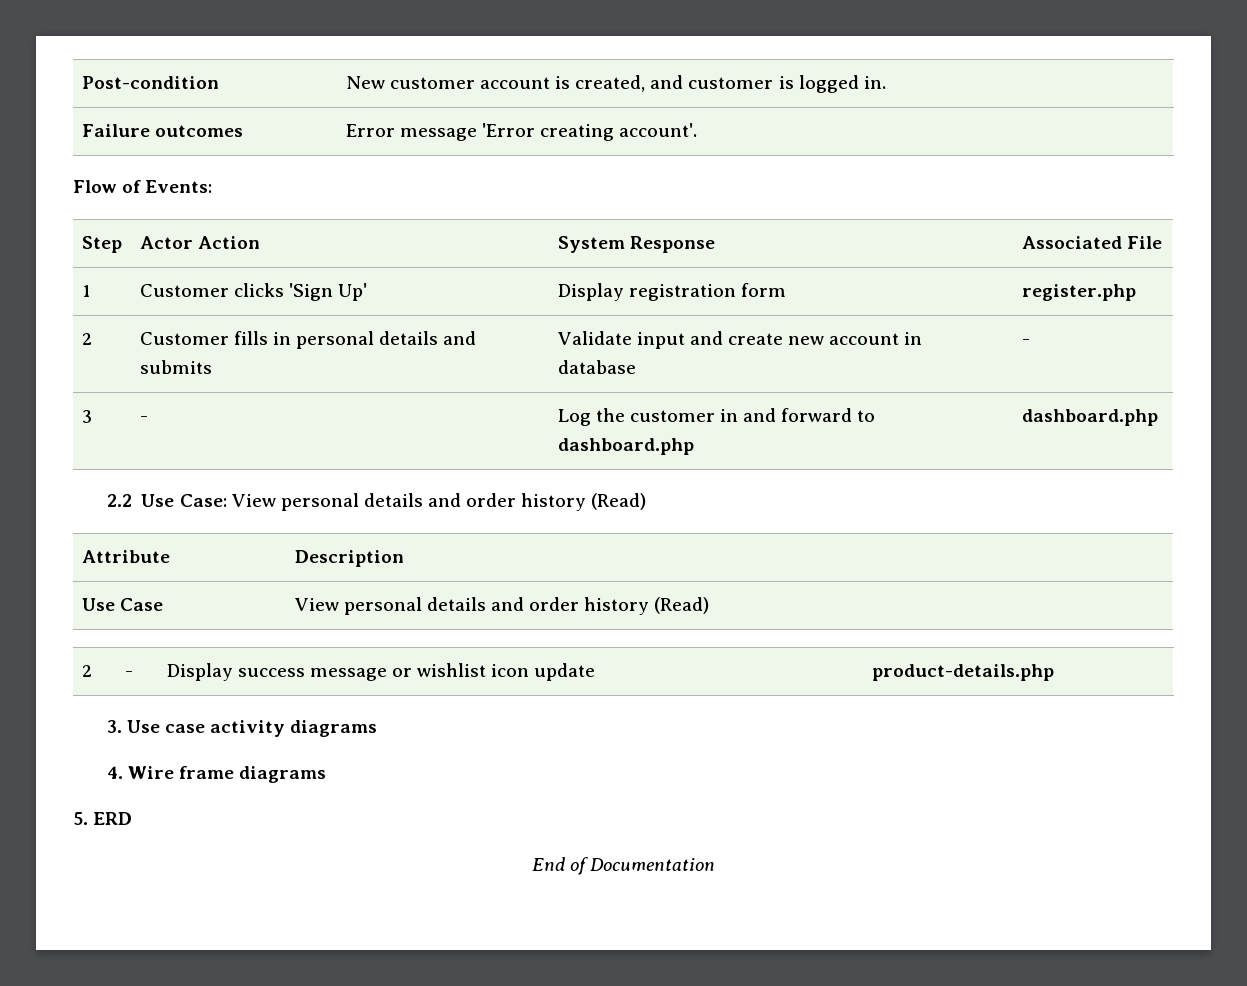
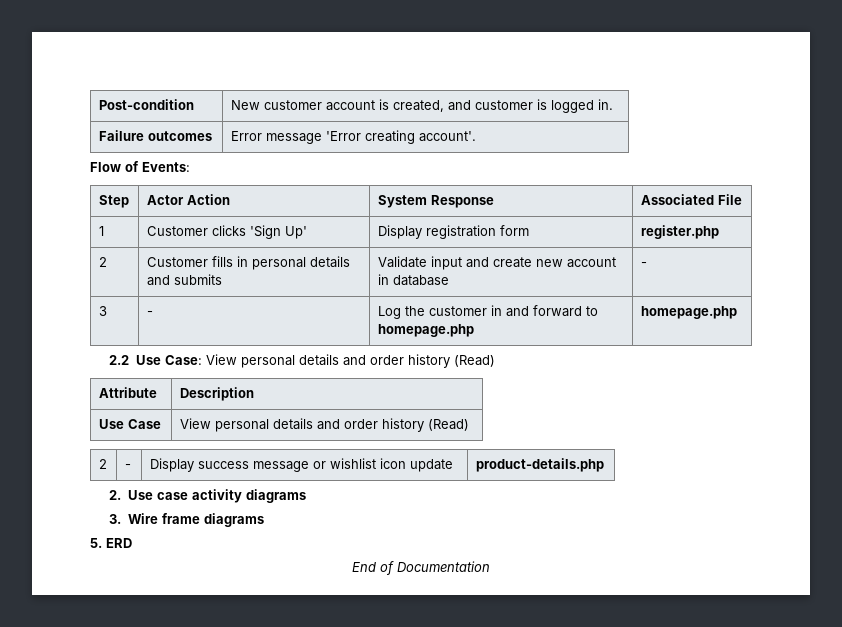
- 3 | - | Log the customer in and forward to dashboard.php | dashboard.php
+ 3 | - | Log the customer in and forward to homepage.php | homepage.php
- 3. Use case activity diagrams
+ 2. Use case activity diagrams
- 4. Wire frame diagrams
+ 3. Wire frame diagrams

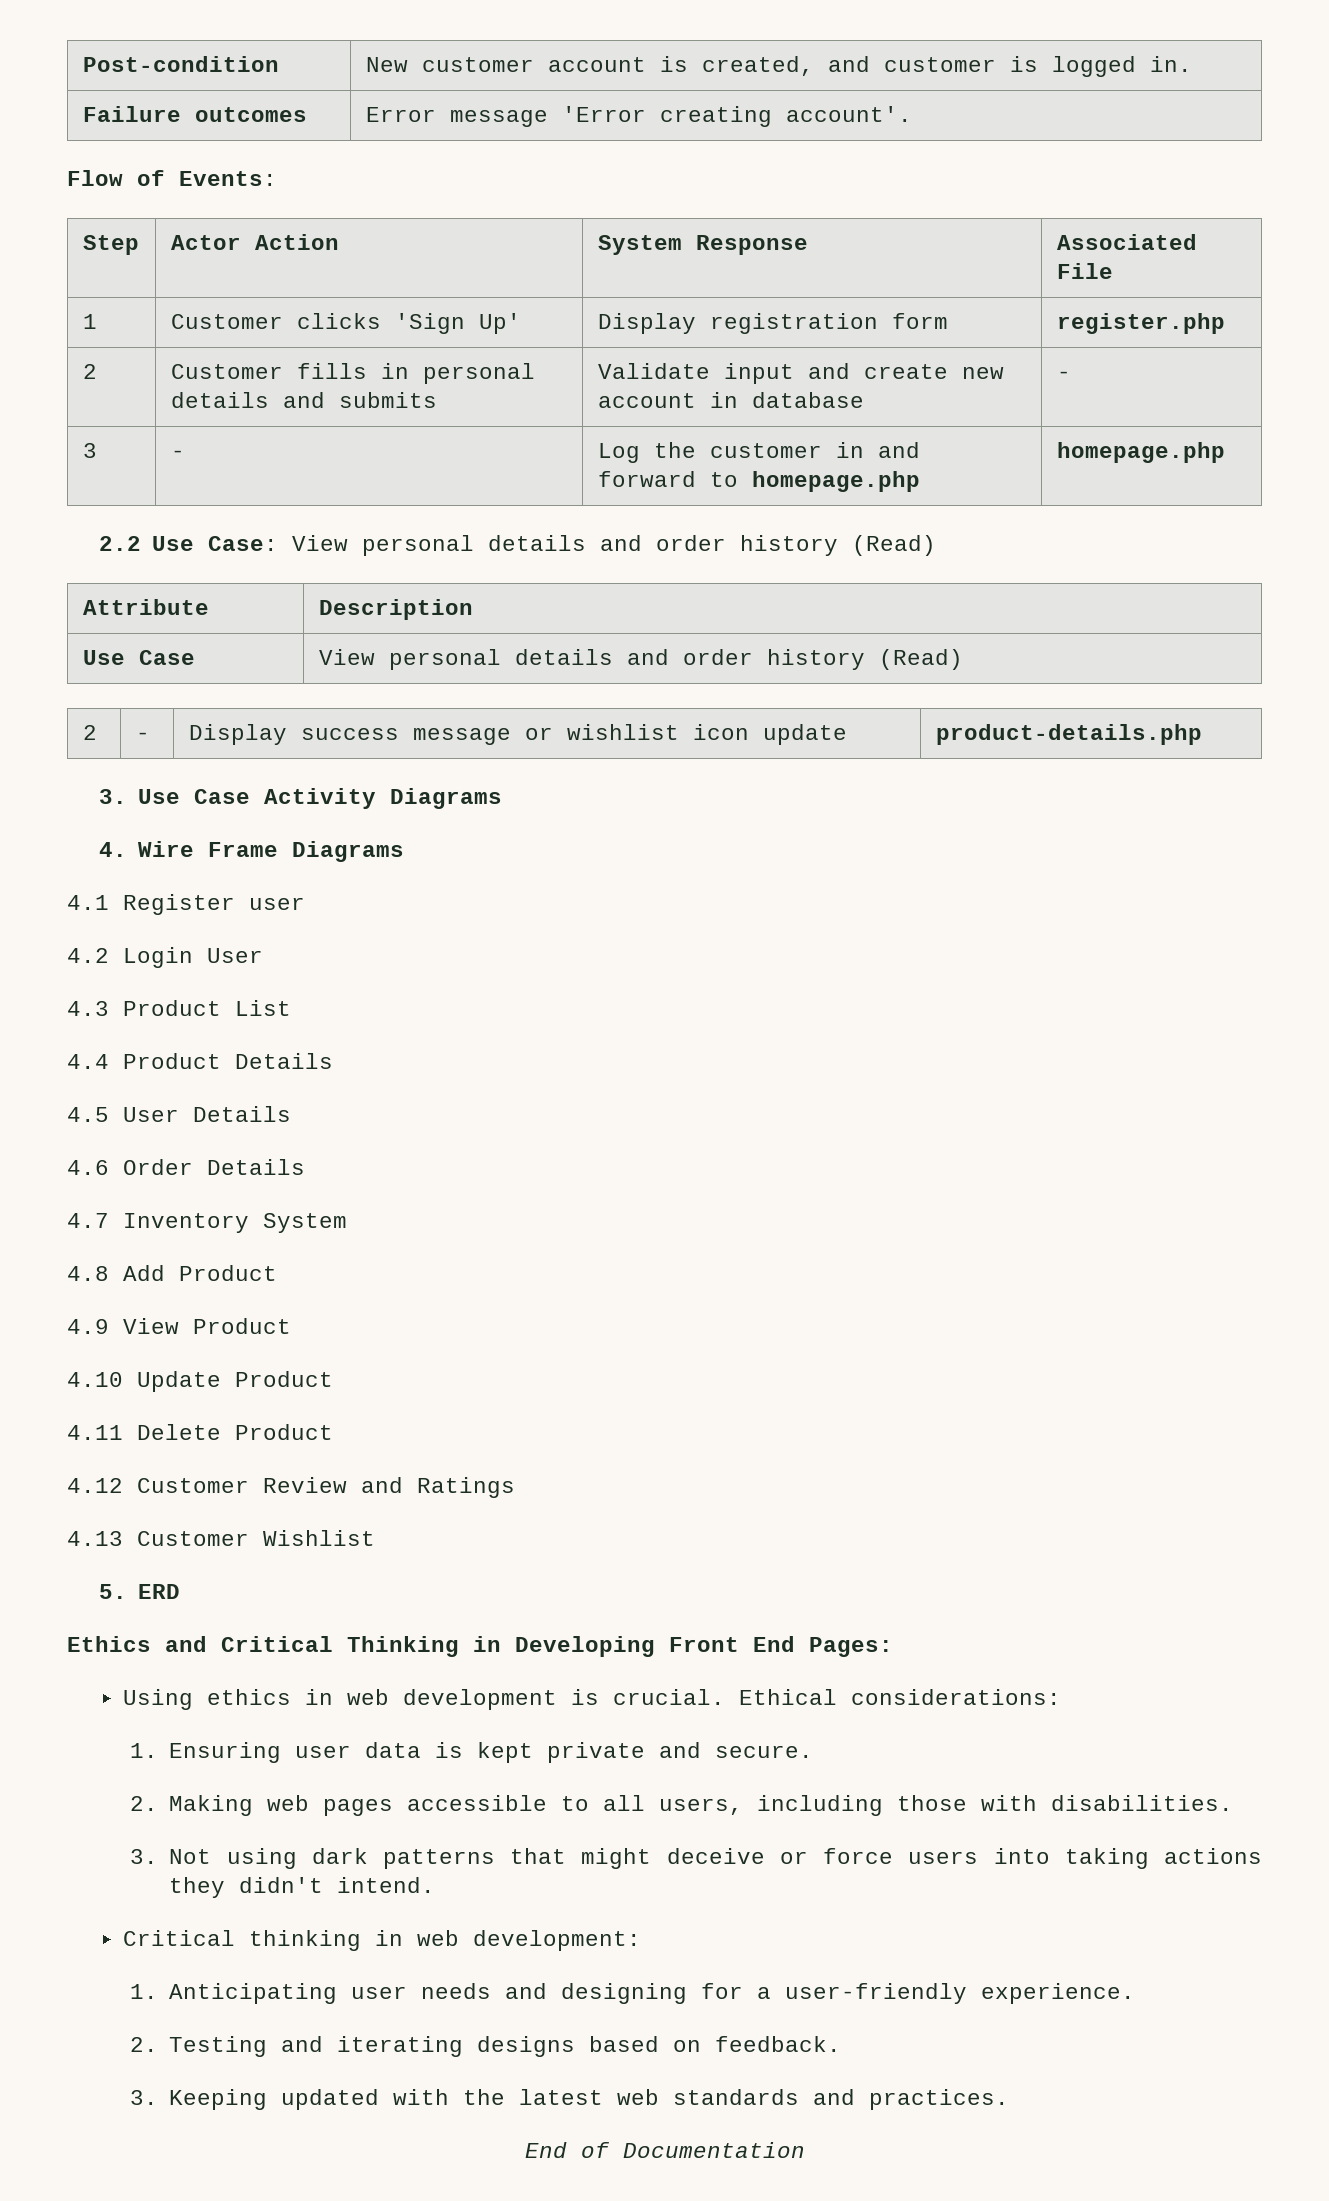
- 2. Use case activity diagrams
- 3. Wire frame diagrams
+ 3. Use Case Activity Diagrams
+ 4. Wire Frame Diagrams
+ 4.1 Register user
+ 4.2 Login User
+ 4.3 Product List
+ 4.4 Product Details
+ 4.5 User Details
+ 4.6 Order Details
+ 4.7 Inventory System
+ 4.8 Add Product
+ 4.9 View Product
+ 4.10 Update Product
+ 4.11 Delete Product
+ 4.12 Customer Review and Ratings
+ 4.13 Customer Wishlist
  5. ERD
+ Ethics and Critical Thinking in Developing Front End Pages:
+ Using ethics in web development is crucial. Ethical considerations:
+ 1. Ensuring user data is kept private and secure.
+ 2. Making web pages accessible to all users, including those with disabilities.
+ 3. Not using dark patterns that might deceive or force users into taking actions they didn't intend.
+ Critical thinking in web development:
+ 1. Anticipating user needs and designing for a user-friendly experience.
+ 2. Testing and iterating designs based on feedback.
+ 3. Keeping updated with the latest web standards and practices.

